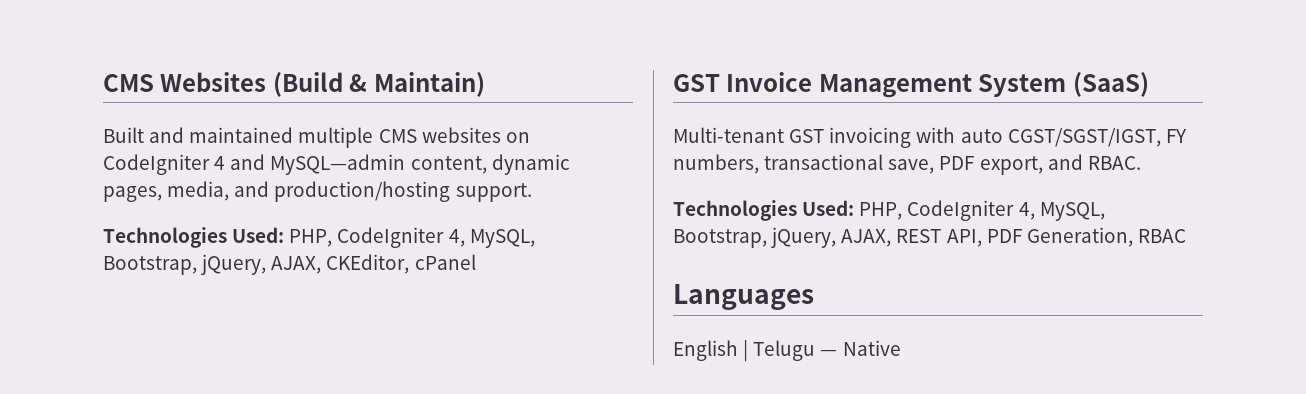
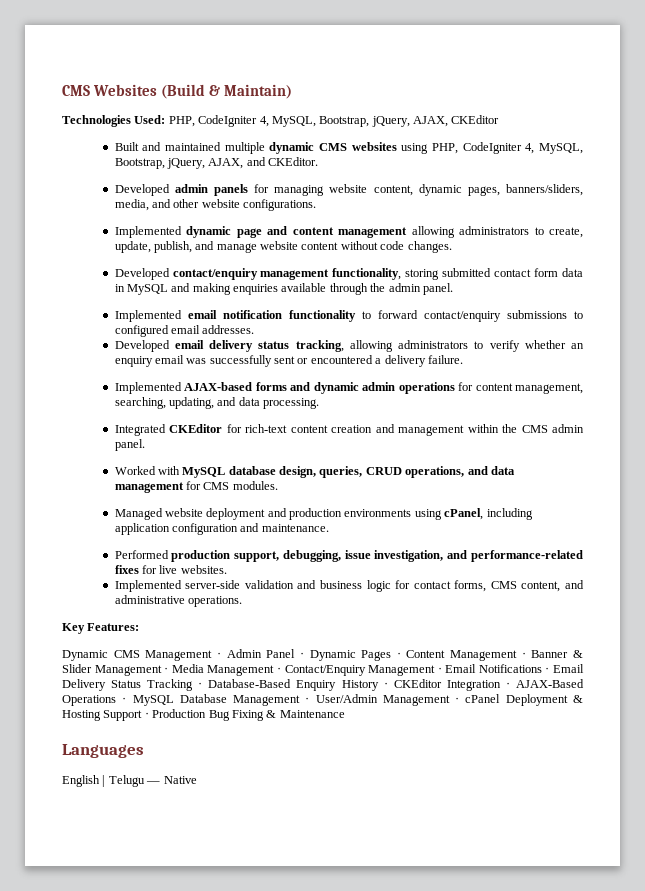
- Built and maintained multiple CMS websites on CodeIgniter 4 and MySQL—admin content, dynamic pages, media, and production/hosting support.
- Technologies Used: PHP, CodeIgniter 4, MySQL, Bootstrap, jQuery, AJAX, CKEditor, cPanel
- GST Invoice Management System (SaaS)
- Multi-tenant GST invoicing with auto CGST/SGST/IGST, FY numbers, transactional save, PDF export, and RBAC.
- Technologies Used: PHP, CodeIgniter 4, MySQL, Bootstrap, jQuery, AJAX, REST API, PDF Generation, RBAC
+ Technologies Used: PHP, CodeIgniter 4, MySQL, Bootstrap, jQuery, AJAX, CKEditor
+ Built and maintained multiple dynamic CMS websites using PHP, CodeIgniter 4, MySQL, Bootstrap, jQuery, AJAX, and CKEditor.
+ Developed admin panels for managing website content, dynamic pages, banners/sliders, media, and other website configurations.
+ Implemented dynamic page and content management allowing administrators to create, update, publish, and manage website content without code changes.
+ Developed contact/enquiry management functionality, storing submitted contact form data in MySQL and making enquiries available through the admin panel.
+ Implemented email notification functionality to forward contact/enquiry submissions to configured email addresses.
+ Developed email delivery status tracking, allowing administrators to verify whether an enquiry email was successfully sent or encountered a delivery failure.
+ Implemented AJAX-based forms and dynamic admin operations for content management, searching, updating, and data processing.
+ Integrated CKEditor for rich-text content creation and management within the CMS admin panel.
+ Worked with MySQL database design, queries, CRUD operations, and data management for CMS modules.
+ Managed website deployment and production environments using cPanel, including application configuration and maintenance.
+ Performed production support, debugging, issue investigation, and performance-related fixes for live websites.
+ Implemented server-side validation and business logic for contact forms, CMS content, and administrative operations.
+ Key Features:
+ Dynamic CMS Management · Admin Panel · Dynamic Pages · Content Management · Banner & Slider Management · Media Management · Contact/Enquiry Management · Email Notifications · Email Delivery Status Tracking · Database-Based Enquiry History · CKEditor Integration · AJAX-Based Operations · MySQL Database Management · User/Admin Management · cPanel Deployment & Hosting Support · Production Bug Fixing & Maintenance

